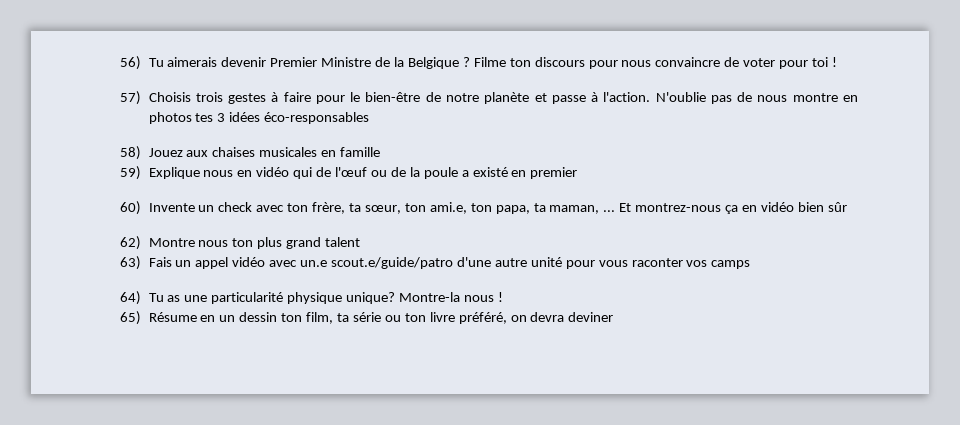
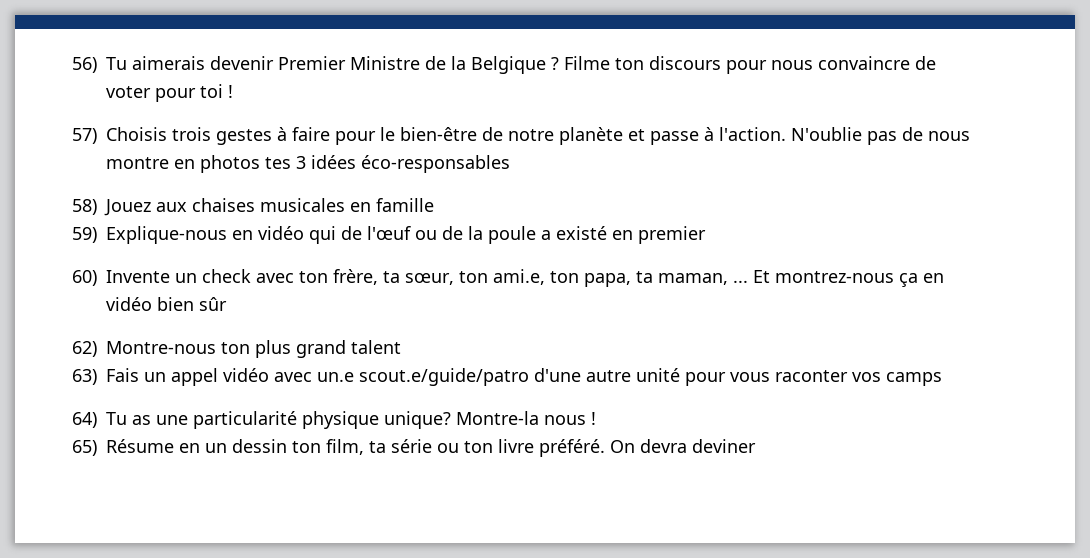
- 59) Explique nous en vidéo qui de l'œuf ou de la poule a existé en premier
+ 59) Explique-nous en vidéo qui de l'œuf ou de la poule a existé en premier
- 62) Montre nous ton plus grand talent
+ 62) Montre-nous ton plus grand talent
- 65) Résume en un dessin ton film, ta série ou ton livre préféré, on devra deviner
+ 65) Résume en un dessin ton film, ta série ou ton livre préféré. On devra deviner

